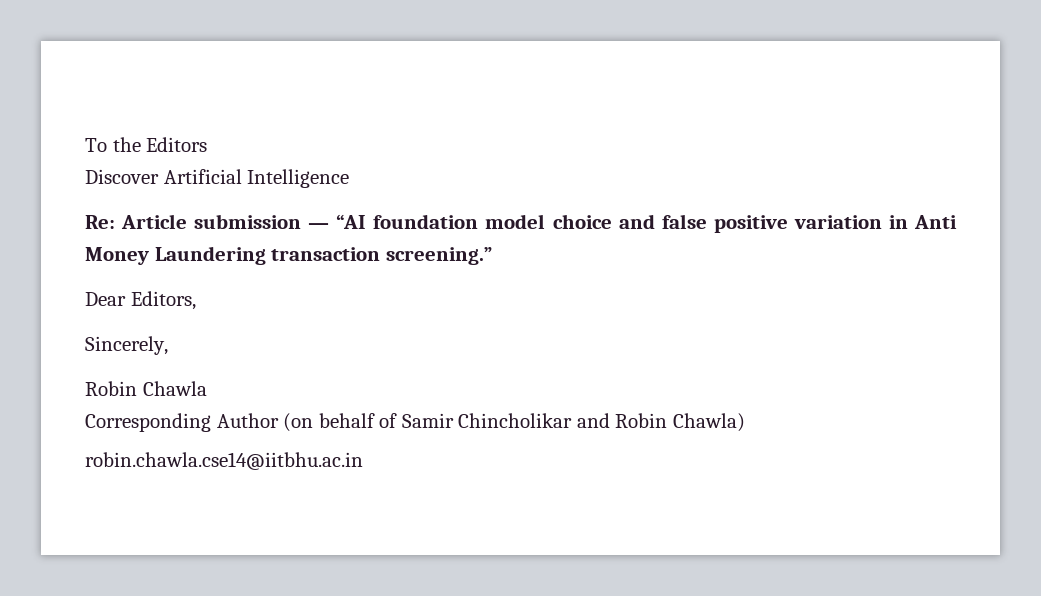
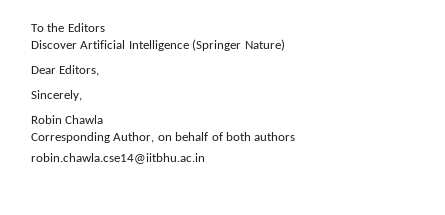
- Discover Artificial Intelligence
- Re: Article submission — “AI foundation model choice and false positive variation in Anti Money Laundering transaction screening.”
+ Discover Artificial Intelligence (Springer Nature)
- Corresponding Author (on behalf of Samir Chincholikar and Robin Chawla)
+ Corresponding Author, on behalf of both authors

